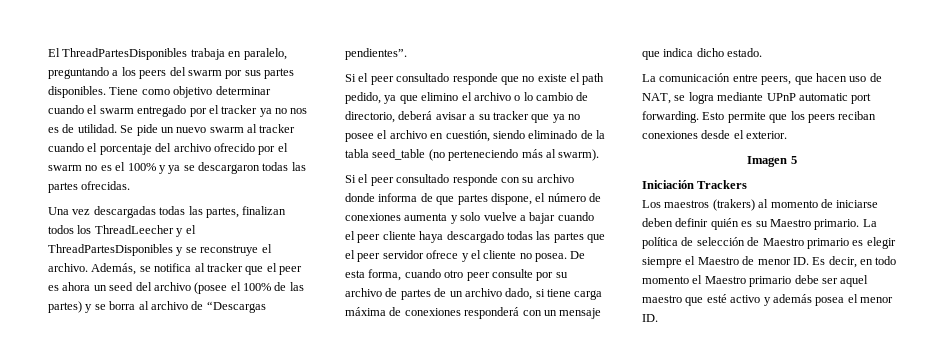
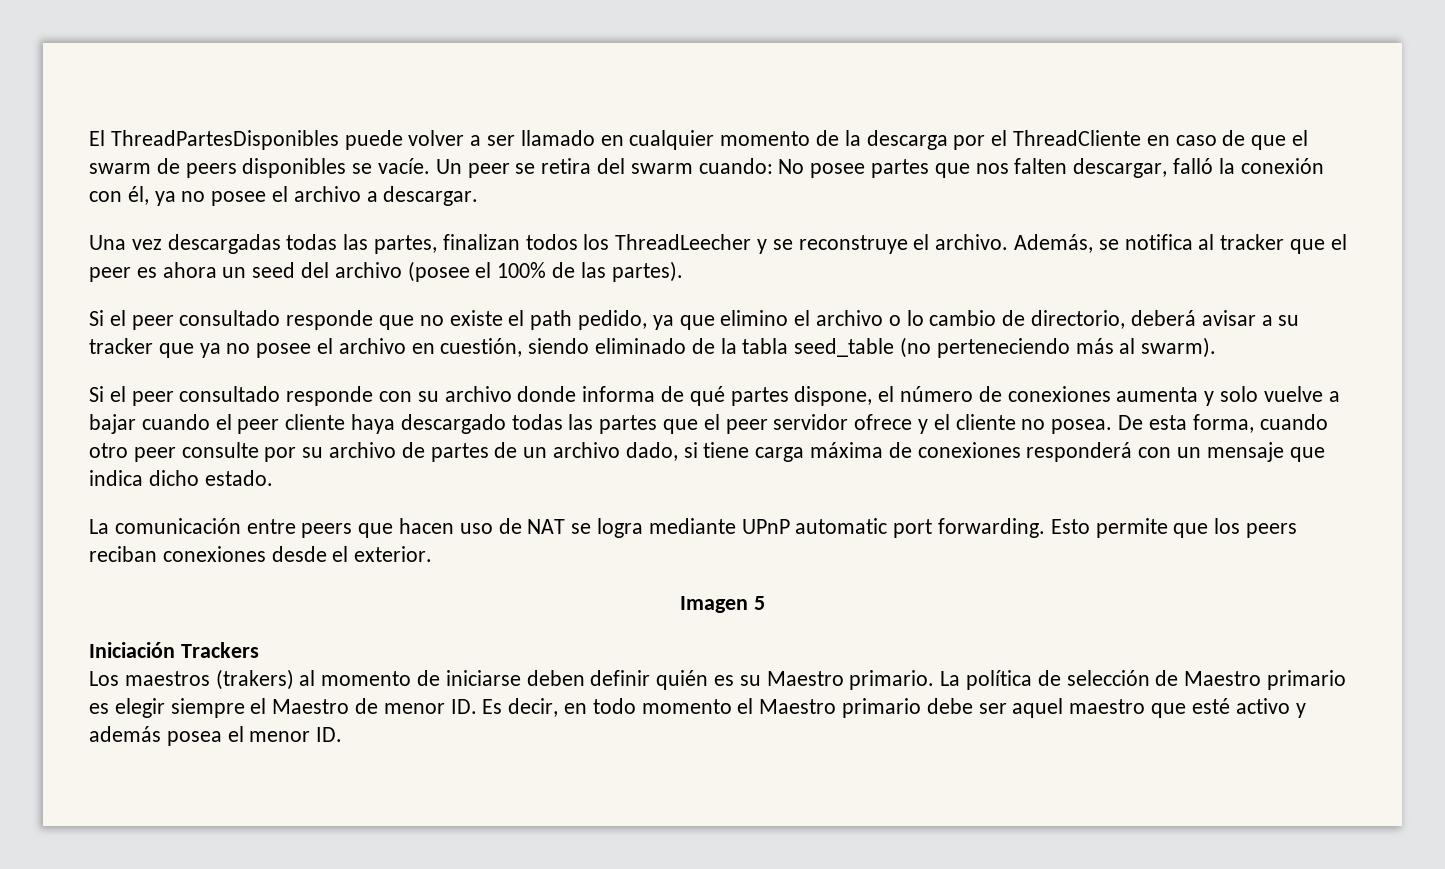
- El ThreadPartesDisponibles trabaja en paralelo, preguntando a los peers del swarm por sus partes disponibles. Tiene como objetivo determinar cuando el swarm entregado por el tracker ya no nos es de utilidad. Se pide un nuevo swarm al tracker cuando el porcentaje del archivo ofrecido por el swarm no es el 100% y ya se descargaron todas las partes ofrecidas.
+ El ThreadPartesDisponibles puede volver a ser llamado en cualquier momento de la descarga por el ThreadCliente en caso de que el swarm de peers disponibles se vacíe. Un peer se retira del swarm cuando: No posee partes que nos falten descargar, falló la conexión con él, ya no posee el archivo a descargar.
- Una vez descargadas todas las partes, finalizan todos los ThreadLeecher y el ThreadPartesDisponibles y se reconstruye el archivo.
+ Una vez descargadas todas las partes, finalizan todos los ThreadLeecher y se reconstruye el archivo.
- Además, se notifica al tracker que el peer es ahora un seed del archivo (posee el 100% de las partes) y se borra al archivo de “Descargas pendientes”.
+ Además, se notifica al tracker que el peer es ahora un seed del archivo (posee el 100% de las partes).
- Si el peer consultado responde con su archivo donde informa de que partes dispone, el número de conexiones aumenta y solo vuelve a bajar cuando el peer cliente haya descargado todas las partes que el peer servidor ofrece y el cliente no posea.
+ Si el peer consultado responde con su archivo donde informa de qué partes dispone, el número de conexiones aumenta y solo vuelve a bajar cuando el peer cliente haya descargado todas las partes que el peer servidor ofrece y el cliente no posea.
- La comunicación entre peers, que hacen uso de NAT, se logra mediante UPnP automatic port forwarding.
+ La comunicación entre peers que hacen uso de NAT se logra mediante UPnP automatic port forwarding.

